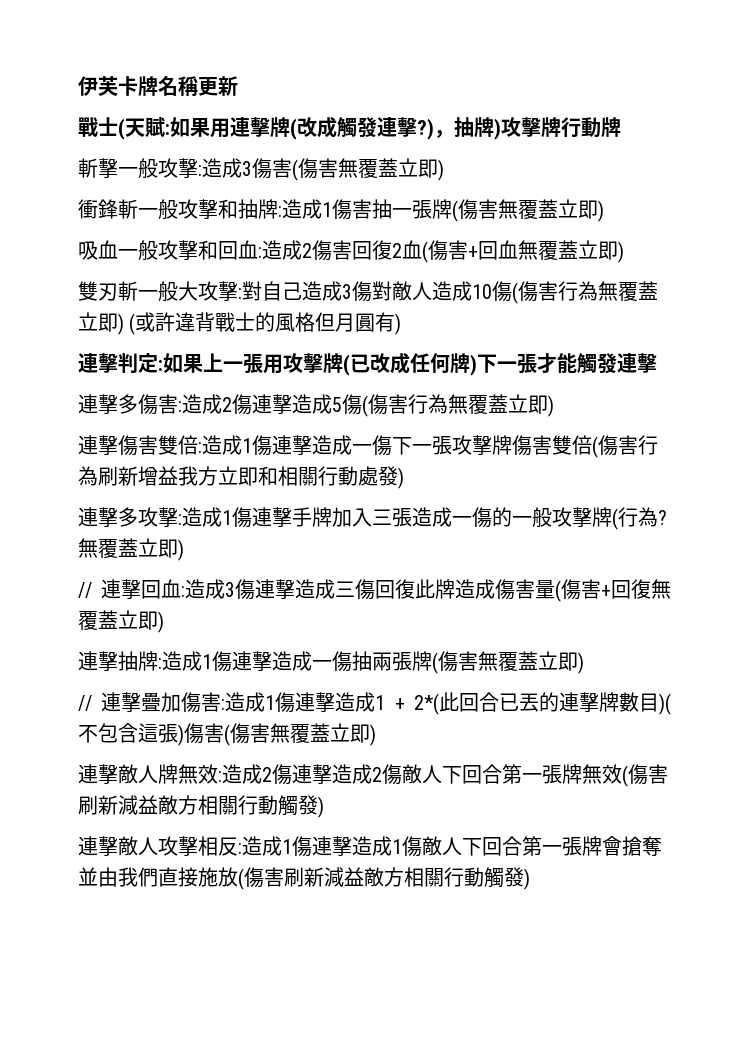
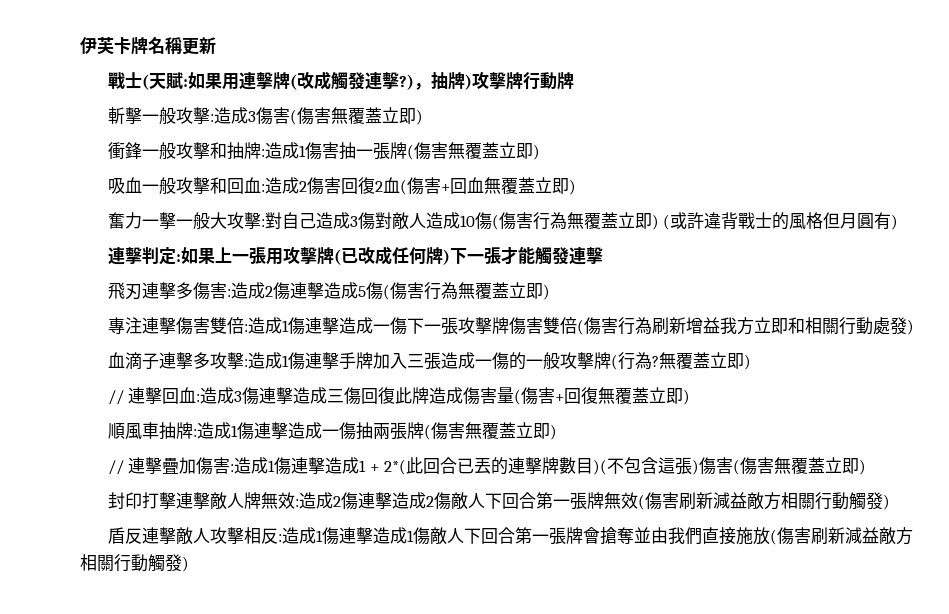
- 衝鋒斬一般攻擊和抽牌:造成1傷害抽一張牌(傷害無覆蓋立即)
+ 衝鋒一般攻擊和抽牌:造成1傷害抽一張牌(傷害無覆蓋立即)
- 雙刃斬一般大攻擊:對自己造成3傷對敵人造成10傷(傷害行為無覆蓋立即) (或許違背戰士的風格但月圓有)
+ 奮力一擊一般大攻擊:對自己造成3傷對敵人造成10傷(傷害行為無覆蓋立即) (或許違背戰士的風格但月圓有)
- 連擊多傷害:造成2傷連擊造成5傷(傷害行為無覆蓋立即)
+ 飛刃連擊多傷害:造成2傷連擊造成5傷(傷害行為無覆蓋立即)
- 連擊傷害雙倍:造成1傷連擊造成一傷下一張攻擊牌傷害雙倍(傷害行為刷新增益我方立即和相關行動處發)
+ 專注連擊傷害雙倍:造成1傷連擊造成一傷下一張攻擊牌傷害雙倍(傷害行為刷新增益我方立即和相關行動處發)
- 連擊多攻擊:造成1傷連擊手牌加入三張造成一傷的一般攻擊牌(行為?
+ 血滴子連擊多攻擊:造成1傷連擊手牌加入三張造成一傷的一般攻擊牌(行為?
- 連擊抽牌:造成1傷連擊造成一傷抽兩張牌(傷害無覆蓋立即)
+ 順風車抽牌:造成1傷連擊造成一傷抽兩張牌(傷害無覆蓋立即)
- 連擊敵人牌無效:造成2傷連擊造成2傷敵人下回合第一張牌無效(傷害刷新減益敵方相關行動觸發)
+ 封印打擊連擊敵人牌無效:造成2傷連擊造成2傷敵人下回合第一張牌無效(傷害刷新減益敵方相關行動觸發)
- 連擊敵人攻擊相反:造成1傷連擊造成1傷敵人下回合第一張牌會搶奪並由我們直接施放(傷害刷新減益敵方相關行動觸發)
+ 盾反連擊敵人攻擊相反:造成1傷連擊造成1傷敵人下回合第一張牌會搶奪並由我們直接施放(傷害刷新減益敵方相關行動觸發)

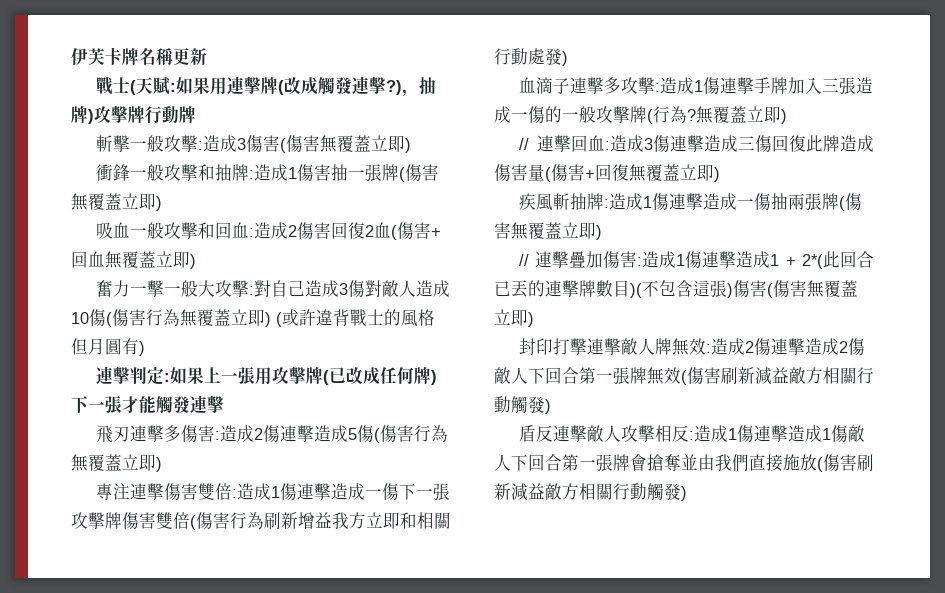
- 順風車抽牌:造成1傷連擊造成一傷抽兩張牌(傷害無覆蓋立即)
+ 疾風斬抽牌:造成1傷連擊造成一傷抽兩張牌(傷害無覆蓋立即)

